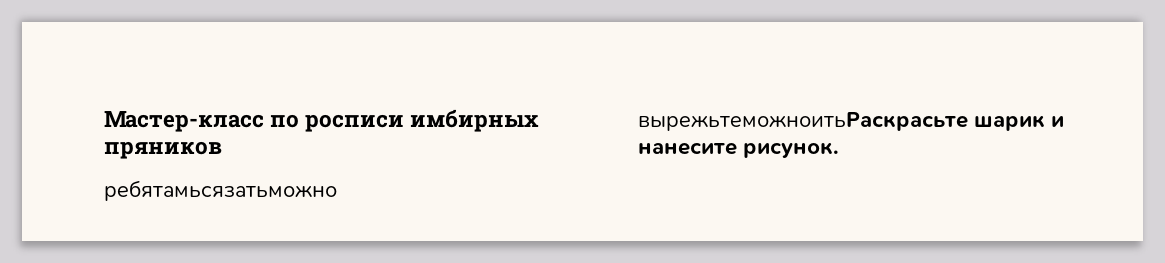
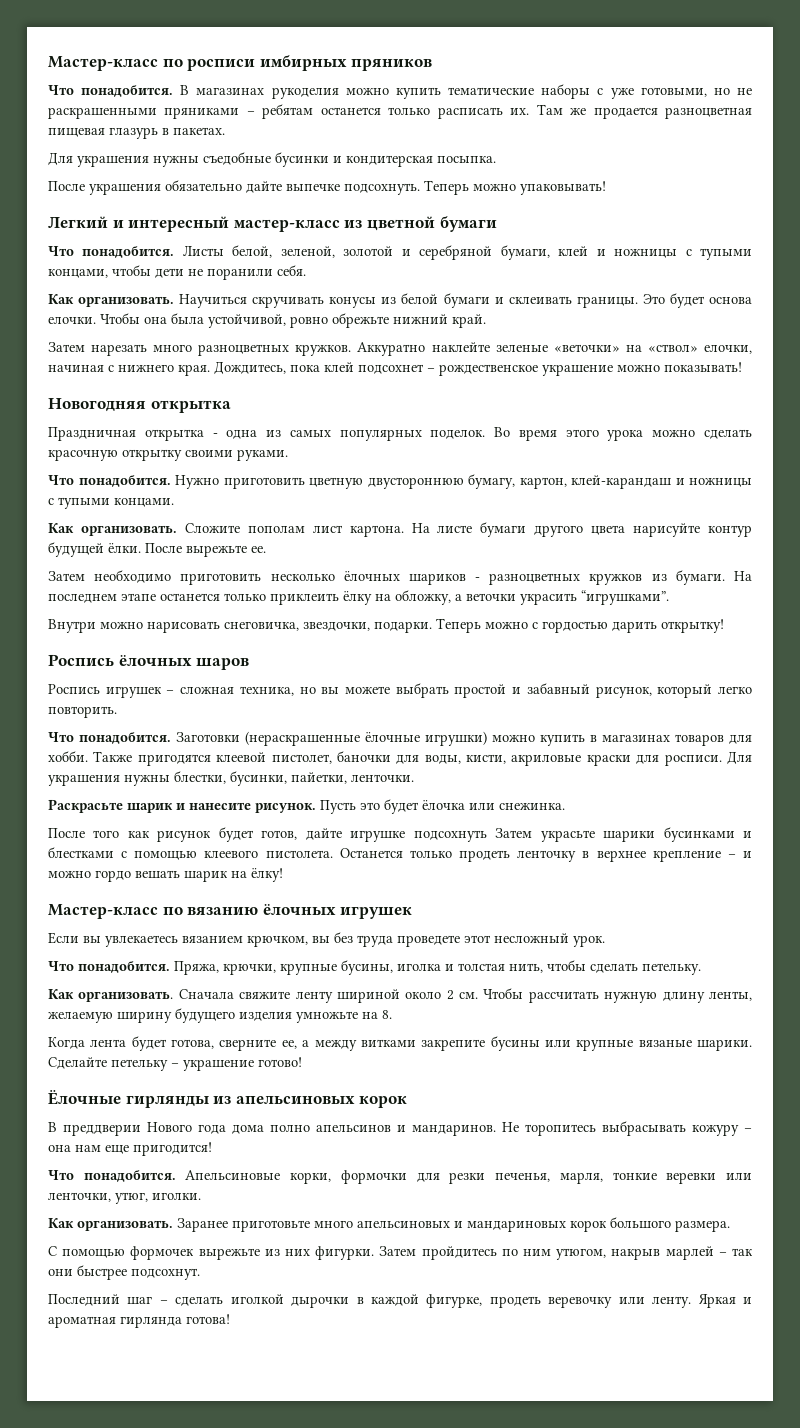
- ребятамьсязатьможно вырежьтеможноитьРаскрасьте шарик и нанесите рисунок.
+ Что понадобится. В магазинах рукоделия можно купить тематические наборы с уже готовыми, но не раскрашенными пряниками – ребятам останется только расписать их. Там же продается разноцветная пищевая глазурь в пакетах.
+ Для украшения нужны съедобные бусинки и кондитерская посыпка.
+ После украшения обязательно дайте выпечке подсохнуть. Теперь можно упаковывать!
+ Легкий и интересный мастер-класс из цветной бумаги
+ Что понадобится. Листы белой, зеленой, золотой и серебряной бумаги, клей и ножницы с тупыми концами, чтобы дети не поранили себя.
+ Как организовать. Научиться скручивать конусы из белой бумаги и склеивать границы. Это будет основа елочки. Чтобы она была устойчивой, ровно обрежьте нижний край.
+ Затем нарезать много разноцветных кружков. Аккуратно наклейте зеленые «веточки» на «ствол» елочки, начиная с нижнего края. Дождитесь, пока клей подсохнет – рождественское украшение можно показывать!
+ Новогодняя открытка
+ Праздничная открытка - одна из самых популярных поделок. Во время этого урока можно сделать красочную открытку своими руками.
+ Что понадобится. Нужно приготовить цветную двустороннюю бумагу, картон, клей-карандаш и ножницы с тупыми концами.
+ Как организовать. Сложите пополам лист картона. На листе бумаги другого цвета нарисуйте контур будущей ёлки. После вырежьте ее.
+ Затем необходимо приготовить несколько ёлочных шариков - разноцветных кружков из бумаги. На последнем этапе останется только приклеить ёлку на обложку, а веточки украсить “игрушками”.
+ Внутри можно нарисовать снеговичка, звездочки, подарки. Теперь можно с гордостью дарить открытку!
+ Роспись ёлочных шаров
+ Роспись игрушек – сложная техника, но вы можете выбрать простой и забавный рисунок, который легко повторить.
+ Что понадобится. Заготовки (нераскрашенные ёлочные игрушки) можно купить в магазинах товаров для хобби. Также пригодятся клеевой пистолет, баночки для воды, кисти, акриловые краски для росписи. Для украшения нужны блестки, бусинки, пайетки, ленточки.
+ Раскрасьте шарик и нанесите рисунок. Пусть это будет ёлочка или снежинка.
+ После того как рисунок будет готов, дайте игрушке подсохнуть Затем украсьте шарики бусинками и блестками с помощью клеевого пистолета. Останется только продеть ленточку в верхнее крепление – и можно гордо вешать шарик на ёлку!
+ Мастер-класс по вязанию ёлочных игрушек
+ Если вы увлекаетесь вязанием крючком, вы без труда проведете этот несложный урок.
+ Что понадобится. Пряжа, крючки, крупные бусины, иголка и толстая нить, чтобы сделать петельку.
+ Как организовать. Сначала свяжите ленту шириной около 2 см. Чтобы рассчитать нужную длину ленты, желаемую ширину будущего изделия умножьте на 8.
+ Когда лента будет готова, сверните ее, а между витками закрепите бусины или крупные вязаные шарики. Сделайте петельку – украшение готово!
+ Ёлочные гирлянды из апельсиновых корок
+ В преддверии Нового года дома полно апельсинов и мандаринов. Не торопитесь выбрасывать кожуру – она нам еще пригодится!
+ Что понадобится. Апельсиновые корки, формочки для резки печенья, марля, тонкие веревки или ленточки, утюг, иголки.
+ Как организовать. Заранее приготовьте много апельсиновых и мандариновых корок большого размера.
+ С помощью формочек вырежьте из них фигурки. Затем пройдитесь по ним утюгом, накрыв марлей – так они быстрее подсохнут.
+ Последний шаг – сделать иголкой дырочки в каждой фигурке, продеть веревочку или ленту. Яркая и ароматная гирлянда готова!

